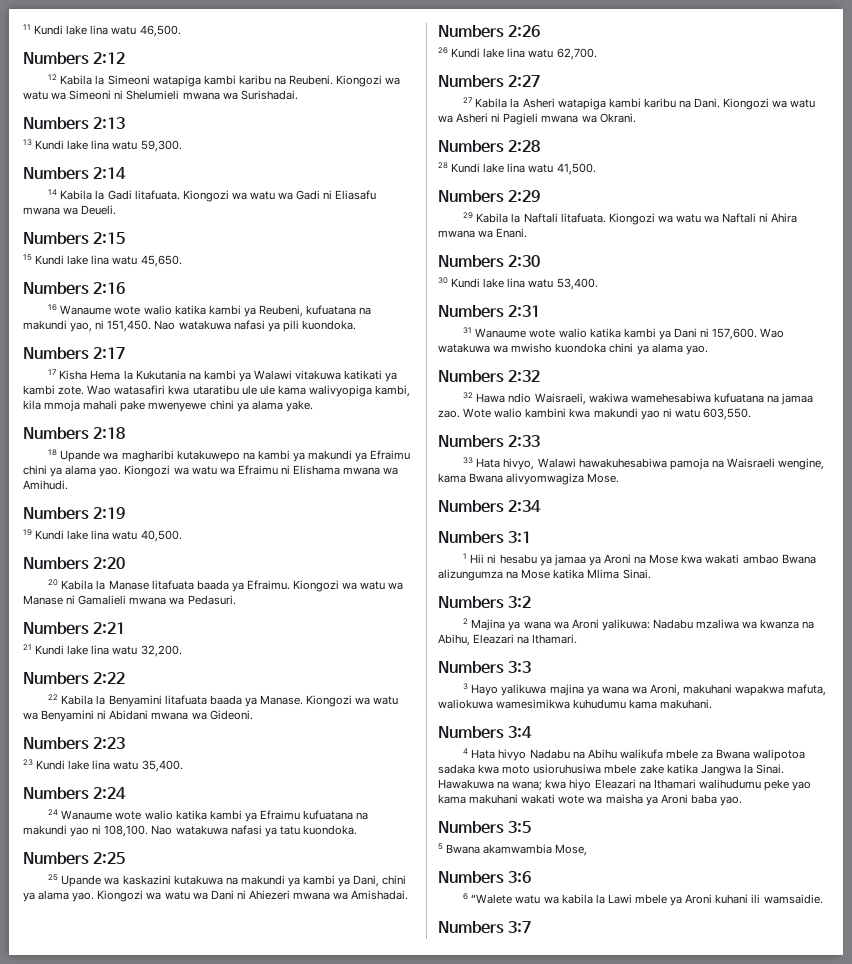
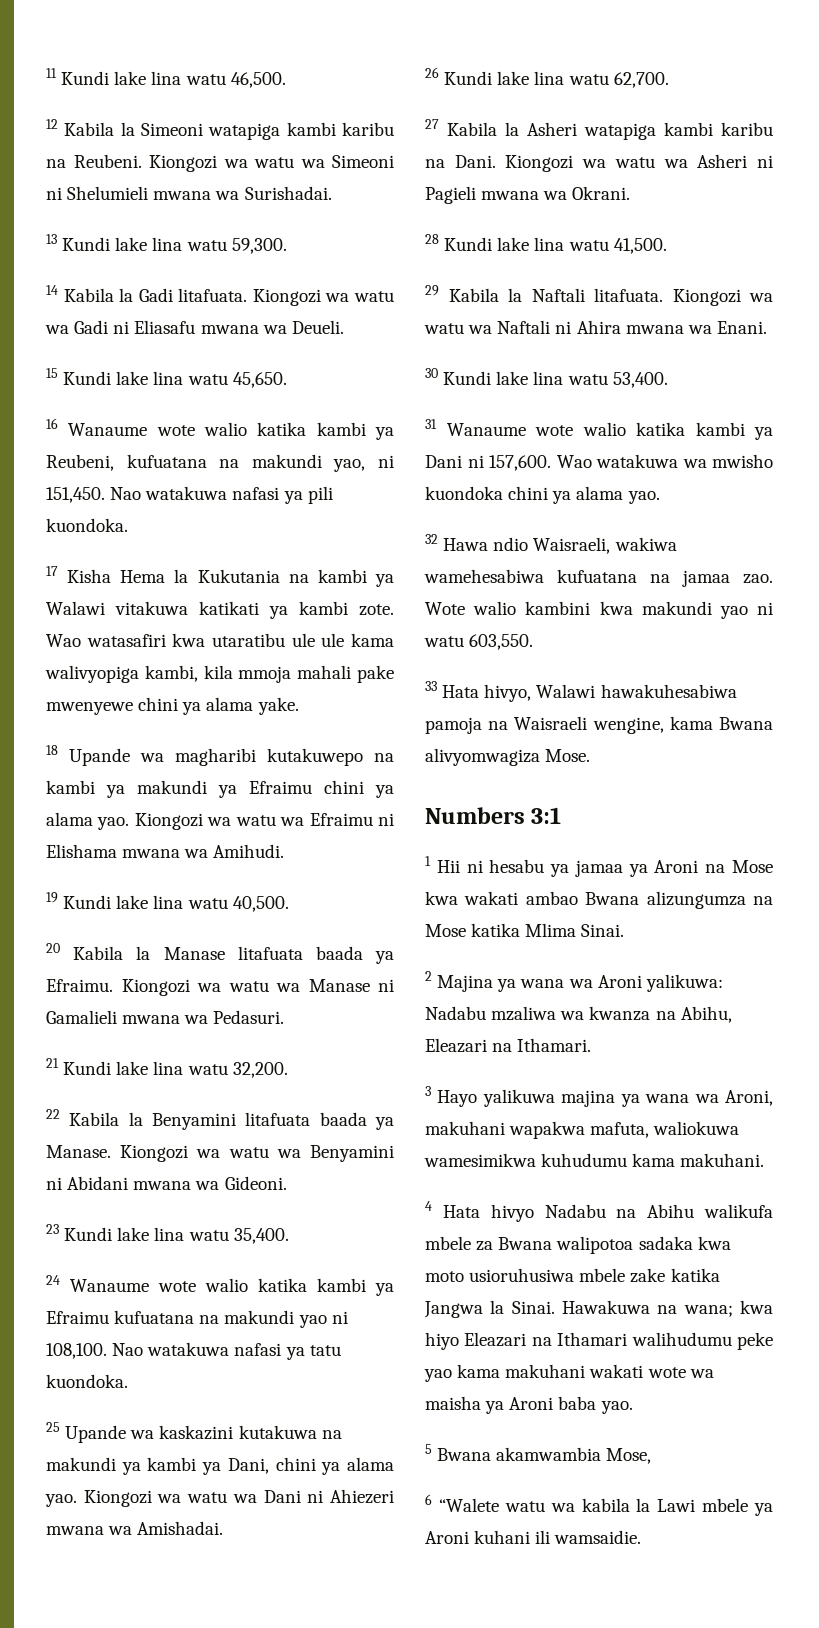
- Numbers 2:12
- Numbers 2:13
- Numbers 2:14
- Numbers 2:15
- Numbers 2:16
- Numbers 2:17
- Numbers 2:18
- Numbers 2:19
- Numbers 2:20
- Numbers 2:21
- Numbers 2:22
- Numbers 2:23
- Numbers 2:24
- Numbers 2:25
- Numbers 2:26
- Numbers 2:27
- Numbers 2:28
- Numbers 2:29
- Numbers 2:30
- Numbers 2:31
- Numbers 2:32
- Numbers 2:33
- Numbers 2:34
- Numbers 3:2
- Numbers 3:3
- Numbers 3:4
- Numbers 3:5
- Numbers 3:6
- Numbers 3:7

